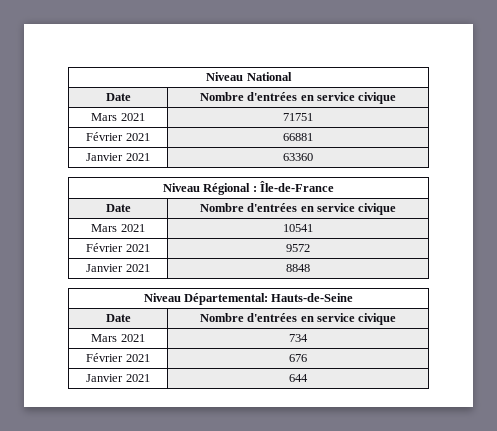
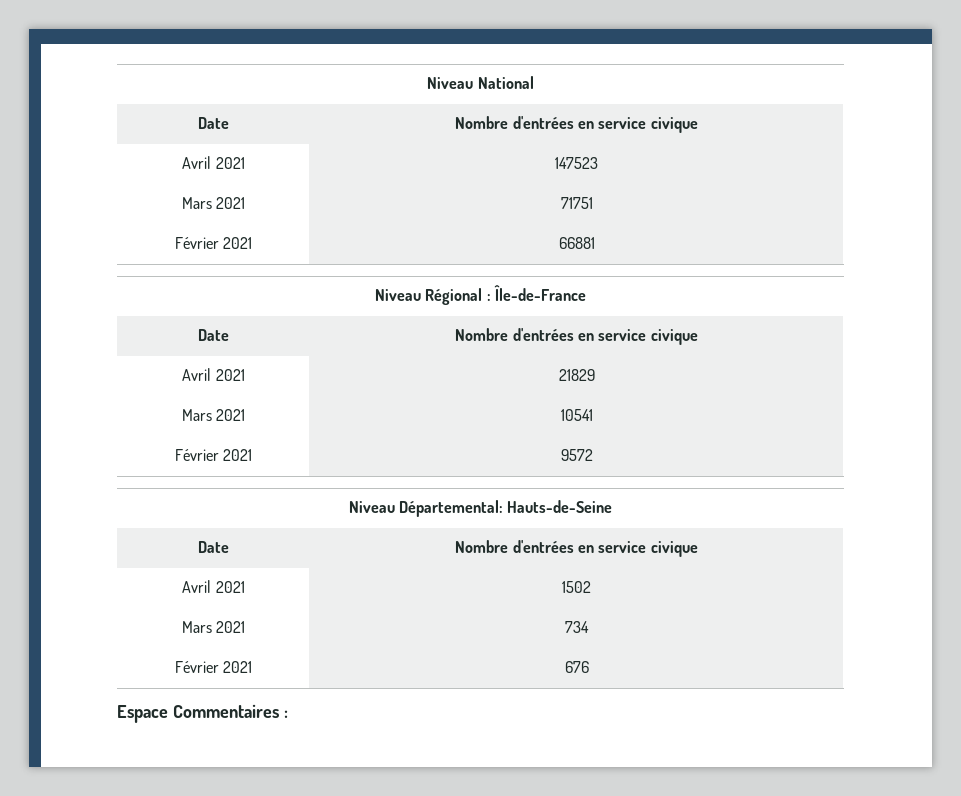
+ Avril 2021 | 147523
- Janvier 2021 | 63360
+ Avril 2021 | 21829
- Janvier 2021 | 8848
+ Avril 2021 | 1502
- Janvier 2021 | 644
+ Espace Commentaires :

